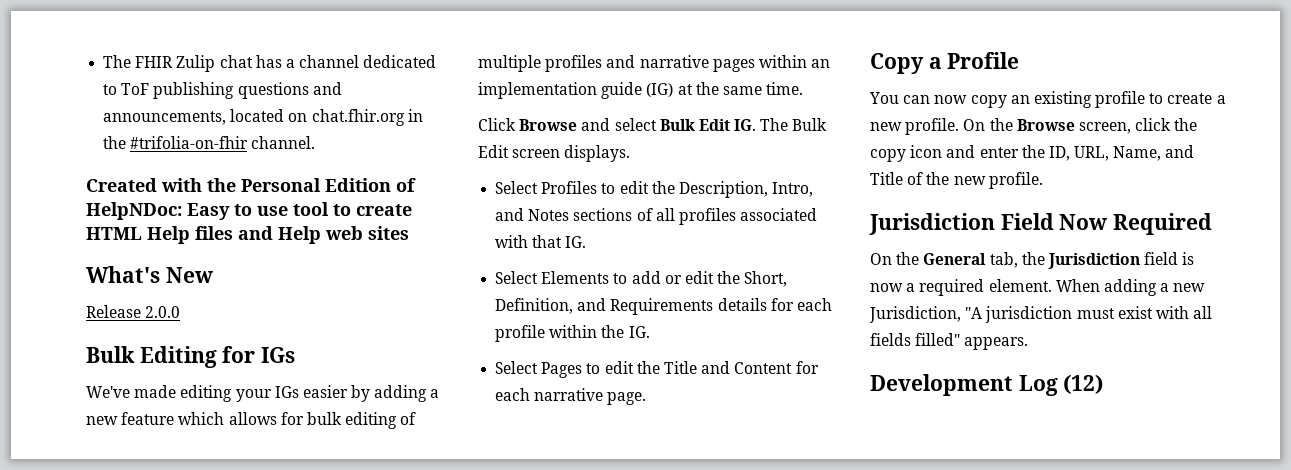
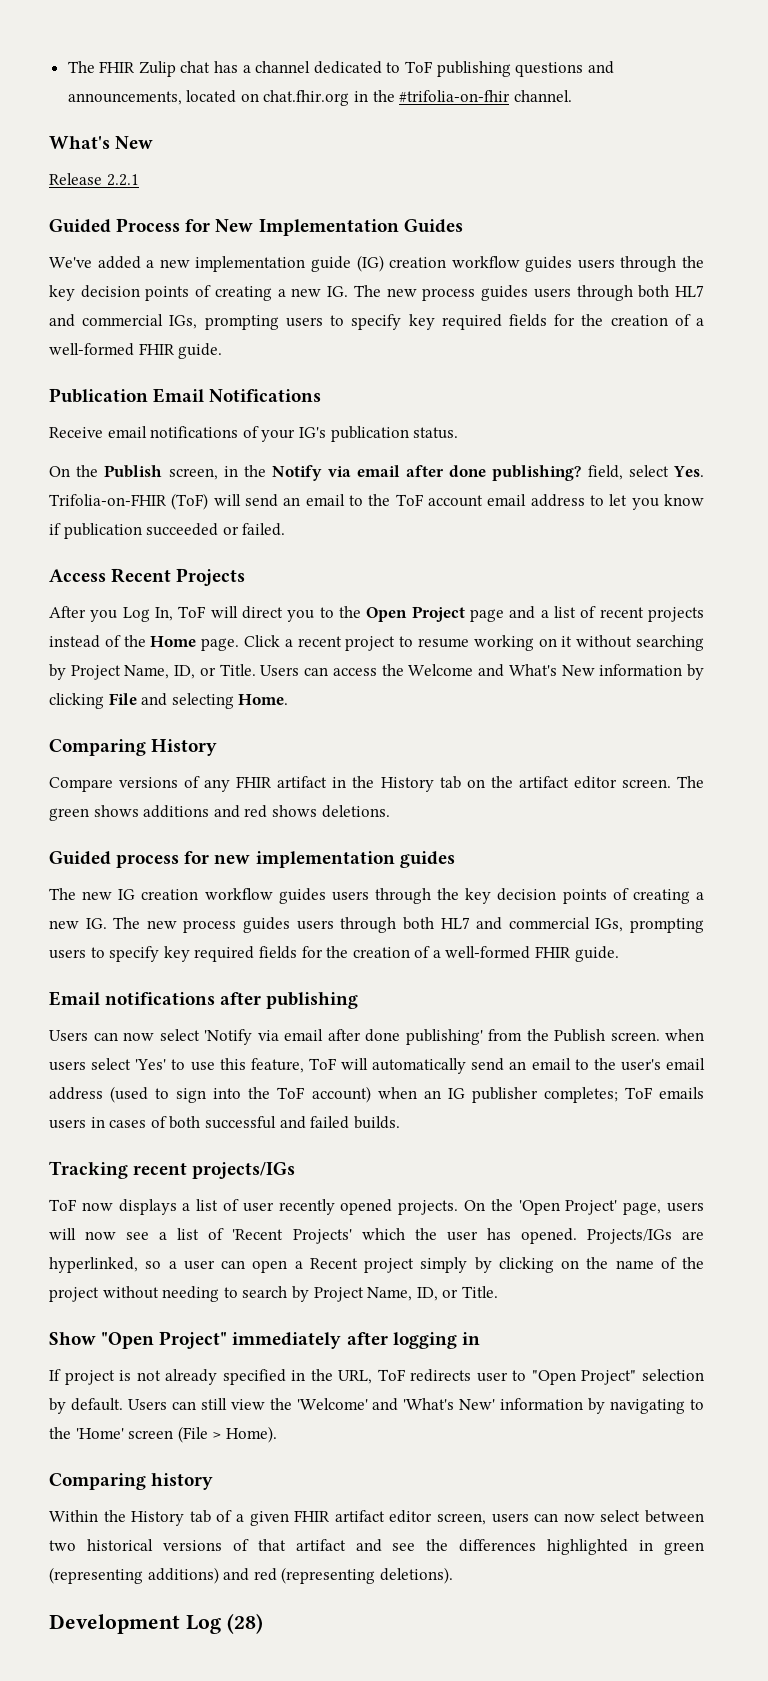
  The FHIR Zulip chat has a channel dedicated to ToF publishing questions and announcements, located on chat.fhir.org in the #trifolia-on-fhir channel.
- Created with the Personal Edition of HelpNDoc: Easy to use tool to create HTML Help files and Help web sites
  What's New
- Release 2.0.0
- Bulk Editing for IGs
- We've made editing your IGs easier by adding a new feature which allows for bulk editing of multiple profiles and narrative pages within an implementation guide (IG) at the same time.
- Click Browse and select Bulk Edit IG. The Bulk Edit screen displays.
- Select Profiles to edit the Description, Intro, and Notes sections of all profiles associated with that IG.
- Select Elements to add or edit the Short, Definition, and Requirements details for each profile within the IG.
- Select Pages to edit the Title and Content for each narrative page.
- Copy a Profile
- You can now copy an existing profile to create a new profile. On the Browse screen, click the copy icon and enter the ID, URL, Name, and Title of the new profile.
- Jurisdiction Field Now Required
- On the General tab, the Jurisdiction field is now a required element. When adding a new Jurisdiction, "A jurisdiction must exist with all fields filled" appears.
+ Release 2.2.1
+ Guided Process for New Implementation Guides
+ We've added a new implementation guide (IG) creation workflow guides users through the key decision points of creating a new IG. The new process guides users through both HL7 and commercial IGs, prompting users to specify key required fields for the creation of a well-formed FHIR guide.
+ Publication Email Notifications
+ Receive email notifications of your IG's publication status.
+ On the Publish screen, in the Notify via email after done publishing? field, select Yes. Trifolia-on-FHIR (ToF) will send an email to the ToF account email address to let you know if publication succeeded or failed.
+ Access Recent Projects
+ After you Log In, ToF will direct you to the Open Project page and a list of recent projects instead of the Home page. Click a recent project to resume working on it without searching by Project Name, ID, or Title. Users can access the Welcome and What's New information by clicking File and selecting Home.
+ Comparing History
+ Compare versions of any FHIR artifact in the History tab on the artifact editor screen. The green shows additions and red shows deletions.
+ Guided process for new implementation guides
+ The new IG creation workflow guides users through the key decision points of creating a new IG. The new process guides users through both HL7 and commercial IGs, prompting users to specify key required fields for the creation of a well-formed FHIR guide.
+ Email notifications after publishing
+ Users can now select 'Notify via email after done publishing' from the Publish screen. when users select 'Yes' to use this feature, ToF will automatically send an email to the user's email address (used to sign into the ToF account) when an IG publisher completes; ToF emails users in cases of both successful and failed builds.
+ Tracking recent projects/IGs
+ ToF now displays a list of user recently opened projects. On the 'Open Project' page, users will now see a list of 'Recent Projects' which the user has opened. Projects/IGs are hyperlinked, so a user can open a Recent project simply by clicking on the name of the project without needing to search by Project Name, ID, or Title.
+ Show "Open Project" immediately after logging in
+ If project is not already specified in the URL, ToF redirects user to "Open Project" selection by default. Users can still view the 'Welcome' and 'What's New' information by navigating to the 'Home' screen (File > Home).
+ Comparing history
+ Within the History tab of a given FHIR artifact editor screen, users can now select between two historical versions of that artifact and see the differences highlighted in green (representing additions) and red (representing deletions).
- Development Log (12)
+ Development Log (28)

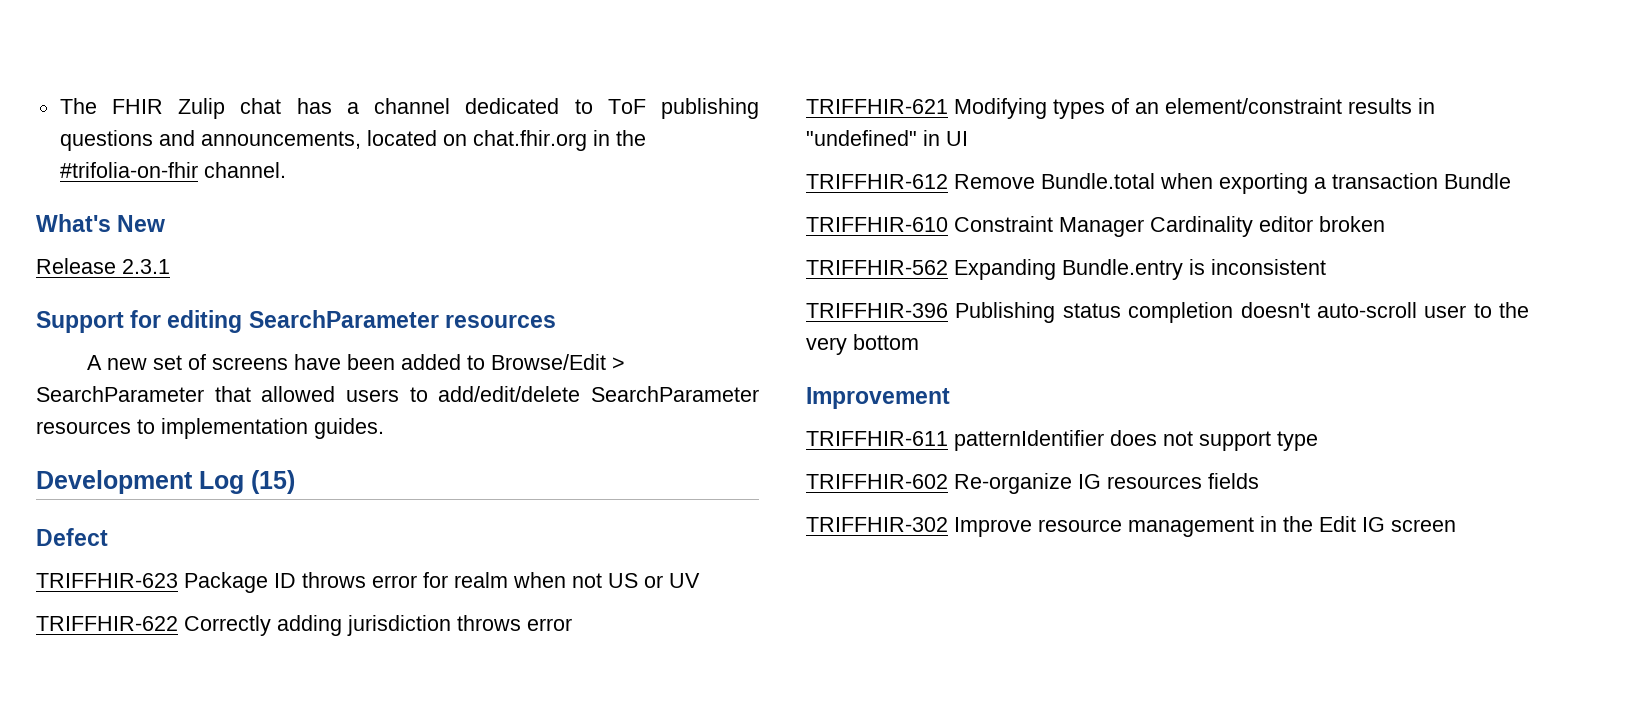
- Release 2.2.1
- Guided Process for New Implementation Guides
- We've added a new implementation guide (IG) creation workflow guides users through the key decision points of creating a new IG. The new process guides users through both HL7 and commercial IGs, prompting users to specify key required fields for the creation of a well-formed FHIR guide.
- Publication Email Notifications
- Receive email notifications of your IG's publication status.
- On the Publish screen, in the Notify via email after done publishing? field, select Yes. Trifolia-on-FHIR (ToF) will send an email to the ToF account email address to let you know if publication succeeded or failed.
- Access Recent Projects
- After you Log In, ToF will direct you to the Open Project page and a list of recent projects instead of the Home page. Click a recent project to resume working on it without searching by Project Name, ID, or Title. Users can access the Welcome and What's New information by clicking File and selecting Home.
- Comparing History
- Compare versions of any FHIR artifact in the History tab on the artifact editor screen. The green shows additions and red shows deletions.
- Guided process for new implementation guides
- The new IG creation workflow guides users through the key decision points of creating a new IG. The new process guides users through both HL7 and commercial IGs, prompting users to specify key required fields for the creation of a well-formed FHIR guide.
- Email notifications after publishing
- Users can now select 'Notify via email after done publishing' from the Publish screen. when users select 'Yes' to use this feature, ToF will automatically send an email to the user's email address (used to sign into the ToF account) when an IG publisher completes; ToF emails users in cases of both successful and failed builds.
- Tracking recent projects/IGs
- ToF now displays a list of user recently opened projects. On the 'Open Project' page, users will now see a list of 'Recent Projects' which the user has opened. Projects/IGs are hyperlinked, so a user can open a Recent project simply by clicking on the name of the project without needing to search by Project Name, ID, or Title.
- Show "Open Project" immediately after logging in
- If project is not already specified in the URL, ToF redirects user to "Open Project" selection by default. Users can still view the 'Welcome' and 'What's New' information by navigating to the 'Home' screen (File > Home).
- Comparing history
- Within the History tab of a given FHIR artifact editor screen, users can now select between two historical versions of that artifact and see the differences highlighted in green (representing additions) and red (representing deletions).
- Development Log (28)
+ Release 2.3.1
+ Support for editing SearchParameter resources
+ A new set of screens have been added to Browse/Edit > SearchParameter that allowed users to add/edit/delete SearchParameter resources to implementation guides.
+ Development Log (15)
+ Defect
+ TRIFFHIR-623 Package ID throws error for realm when not US or UV
+ TRIFFHIR-622 Correctly adding jurisdiction throws error
+ TRIFFHIR-621 Modifying types of an element/constraint results in "undefined" in UI
+ TRIFFHIR-612 Remove Bundle.total when exporting a transaction Bundle
+ TRIFFHIR-610 Constraint Manager Cardinality editor broken
+ TRIFFHIR-562 Expanding Bundle.entry is inconsistent
+ TRIFFHIR-396 Publishing status completion doesn't auto-scroll user to the very bottom
+ Improvement
+ TRIFFHIR-611 patternIdentifier does not support type
+ TRIFFHIR-602 Re-organize IG resources fields
+ TRIFFHIR-302 Improve resource management in the Edit IG screen

